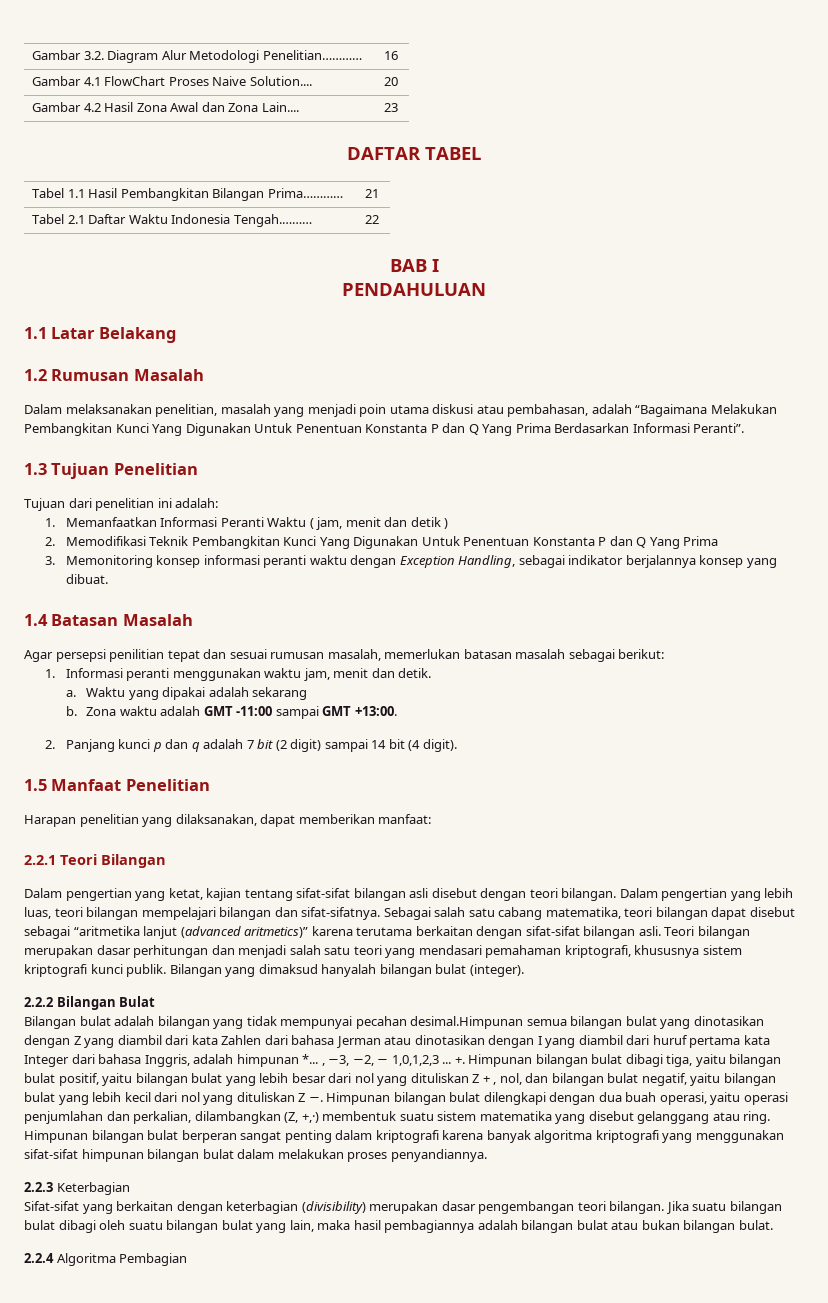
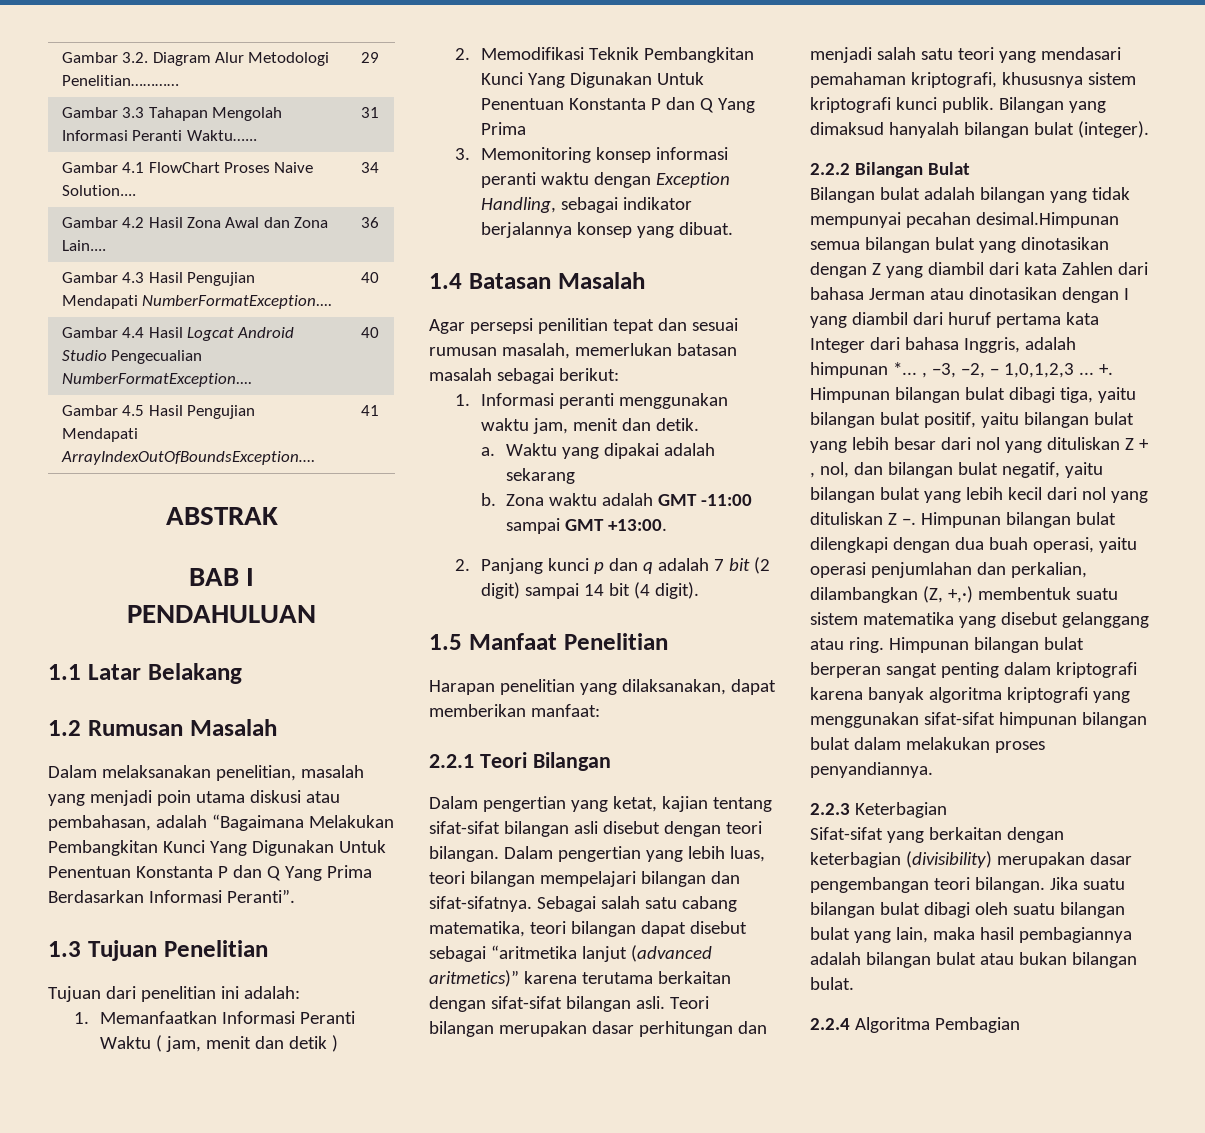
- Gambar 3.2. Diagram Alur Metodologi Penelitian………… | 16
+ Gambar 3.2. Diagram Alur Metodologi Penelitian………… | 29
+ Gambar 3.3 Tahapan Mengolah Informasi Peranti Waktu…... | 31
- Gambar 4.1 FlowChart Proses Naive Solution.... | 20
+ Gambar 4.1 FlowChart Proses Naive Solution.... | 34
- Gambar 4.2 Hasil Zona Awal dan Zona Lain.... | 23
- DAFTAR TABEL
- Tabel 1.1 Hasil Pembangkitan Bilangan Prima………… | 21
- Tabel 2.1 Daftar Waktu Indonesia Tengah.……… | 22
+ Gambar 4.2 Hasil Zona Awal dan Zona Lain.... | 36
+ Gambar 4.3 Hasil Pengujian Mendapati NumberFormatException.... | 40
+ Gambar 4.4 Hasil Logcat Android Studio Pengecualian NumberFormatException.... | 40
+ Gambar 4.5 Hasil Pengujian Mendapati ArrayIndexOutOfBoundsException…. | 41
+ ABSTRAK

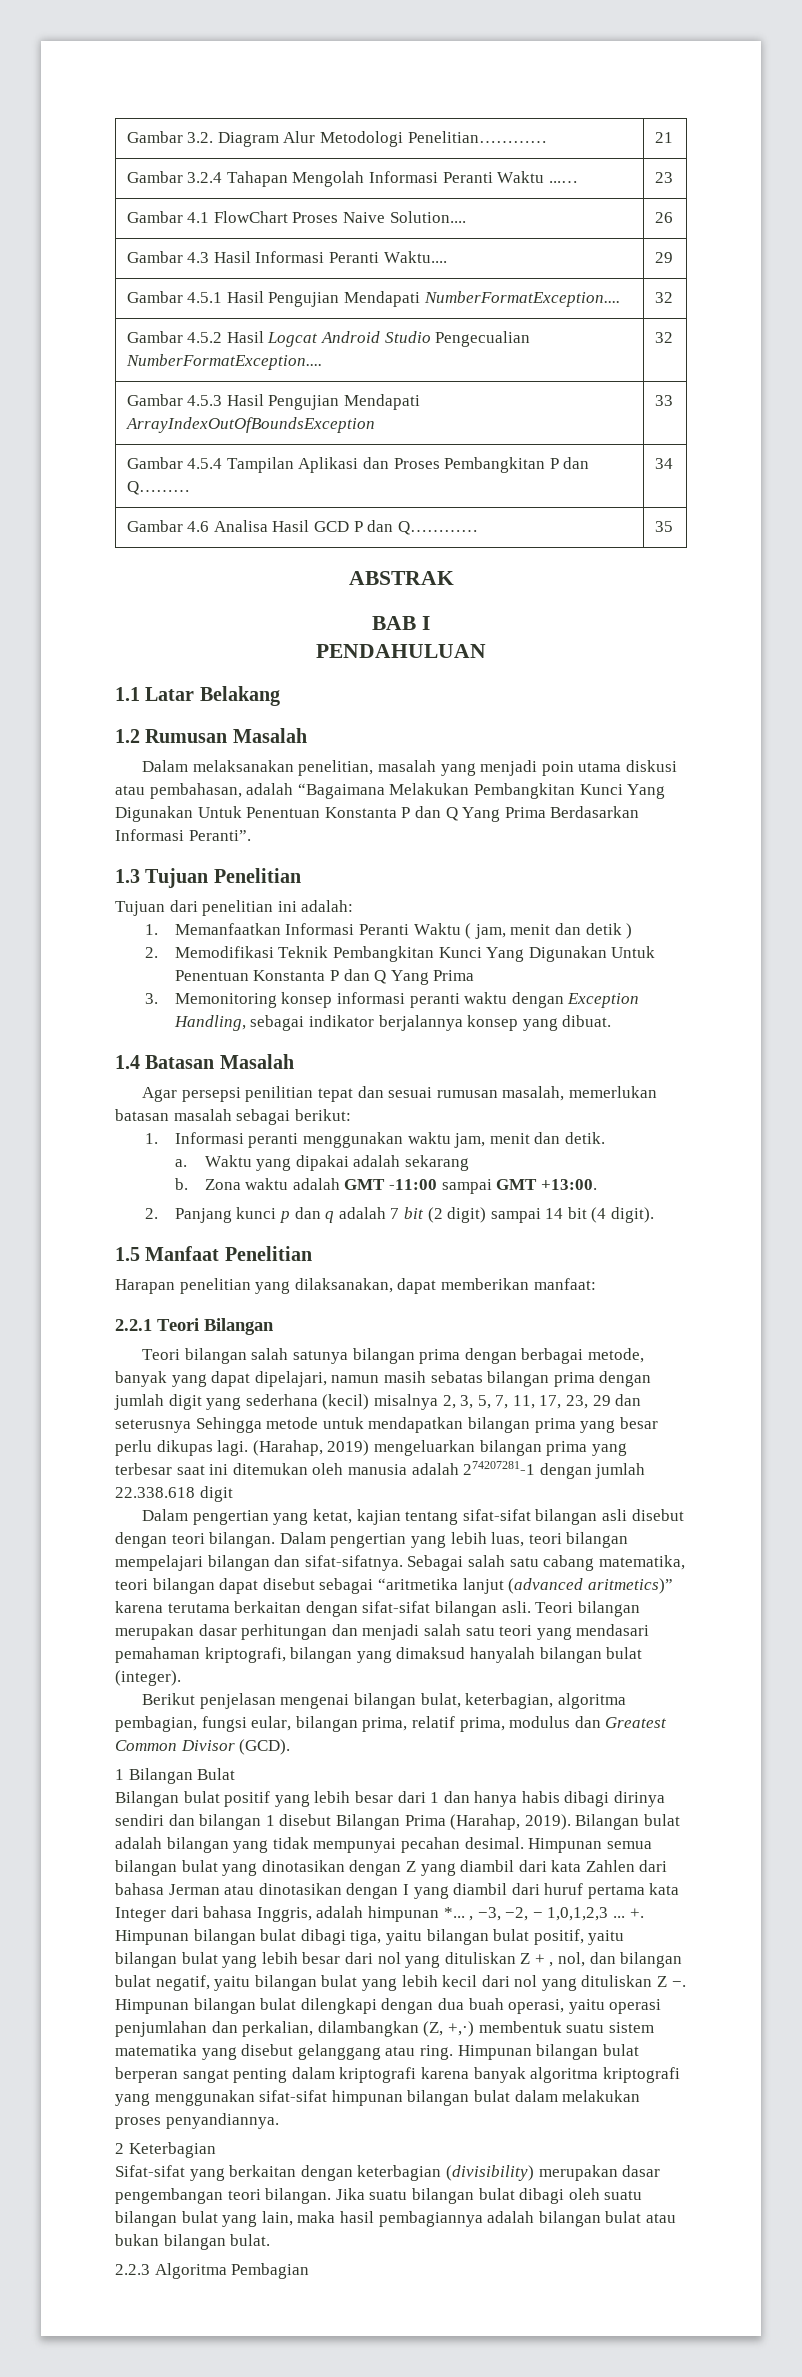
- Gambar 3.2. Diagram Alur Metodologi Penelitian………… | 29
- Gambar 3.3 Tahapan Mengolah Informasi Peranti Waktu…... | 31
+ Gambar 3.2. Diagram Alur Metodologi Penelitian………… | 21
+ Gambar 3.2.4 Tahapan Mengolah Informasi Peranti Waktu ...… | 23
- Gambar 4.1 FlowChart Proses Naive Solution.... | 34
- Gambar 4.2 Hasil Zona Awal dan Zona Lain.... | 36
- Gambar 4.3 Hasil Pengujian Mendapati NumberFormatException.... | 40
- Gambar 4.4 Hasil Logcat Android Studio Pengecualian NumberFormatException.... | 40
- Gambar 4.5 Hasil Pengujian Mendapati ArrayIndexOutOfBoundsException…. | 41
+ Gambar 4.1 FlowChart Proses Naive Solution.... | 26
+ Gambar 4.3 Hasil Informasi Peranti Waktu.... | 29
+ Gambar 4.5.1 Hasil Pengujian Mendapati NumberFormatException.... | 32
+ Gambar 4.5.2 Hasil Logcat Android Studio Pengecualian NumberFormatException.... | 32
+ Gambar 4.5.3 Hasil Pengujian Mendapati ArrayIndexOutOfBoundsException | 33
+ Gambar 4.5.4 Tampilan Aplikasi dan Proses Pembangkitan P dan Q……… | 34
+ Gambar 4.6 Analisa Hasil GCD P dan Q………… | 35
+ Teori bilangan salah satunya bilangan prima dengan berbagai metode, banyak yang dapat dipelajari, namun masih sebatas bilangan prima dengan jumlah digit yang sederhana (kecil) misalnya 2, 3, 5, 7, 11, 17, 23, 29 dan seterusnya Sehingga metode untuk mendapatkan bilangan prima yang besar perlu dikupas lagi. (Harahap, 2019) mengeluarkan bilangan prima yang terbesar saat ini ditemukan oleh manusia adalah 274207281-1 dengan jumlah 22.338.618 digit
- Teori bilangan merupakan dasar perhitungan dan menjadi salah satu teori yang mendasari pemahaman kriptografi, khususnya sistem kriptografi kunci publik. Bilangan yang dimaksud hanyalah bilangan bulat (integer).
+ Teori bilangan merupakan dasar perhitungan dan menjadi salah satu teori yang mendasari pemahaman kriptografi, bilangan yang dimaksud hanyalah bilangan bulat (integer).
- 2.2.2 Bilangan Bulat
- Bilangan bulat adalah bilangan yang tidak mempunyai pecahan desimal.Himpunan semua bilangan bulat yang dinotasikan dengan Z yang diambil dari kata Zahlen dari bahasa Jerman atau dinotasikan dengan Ι yang diambil dari huruf pertama kata Integer dari bahasa Inggris, adalah himpunan *... , −3, −2, − 1,0,1,2,3 ...
+ Berikut penjelasan mengenai bilangan bulat, keterbagian, algoritma pembagian, fungsi eular, bilangan prima, relatif prima, modulus dan Greatest Common Divisor (GCD).
+ 1 Bilangan Bulat
+ Bilangan bulat positif yang lebih besar dari 1 dan hanya habis dibagi dirinya sendiri dan bilangan 1 disebut Bilangan Prima (Harahap, 2019). Bilangan bulat adalah bilangan yang tidak mempunyai pecahan desimal. Himpunan semua bilangan bulat yang dinotasikan dengan Z yang diambil dari kata Zahlen dari bahasa Jerman atau dinotasikan dengan Ι yang diambil dari huruf pertama kata Integer dari bahasa Inggris, adalah himpunan *... , −3, −2, − 1,0,1,2,3 ...
- 2.2.3 Keterbagian
+ 2 Keterbagian
- 2.2.4 Algoritma Pembagian
+ 2.2.3 Algoritma Pembagian

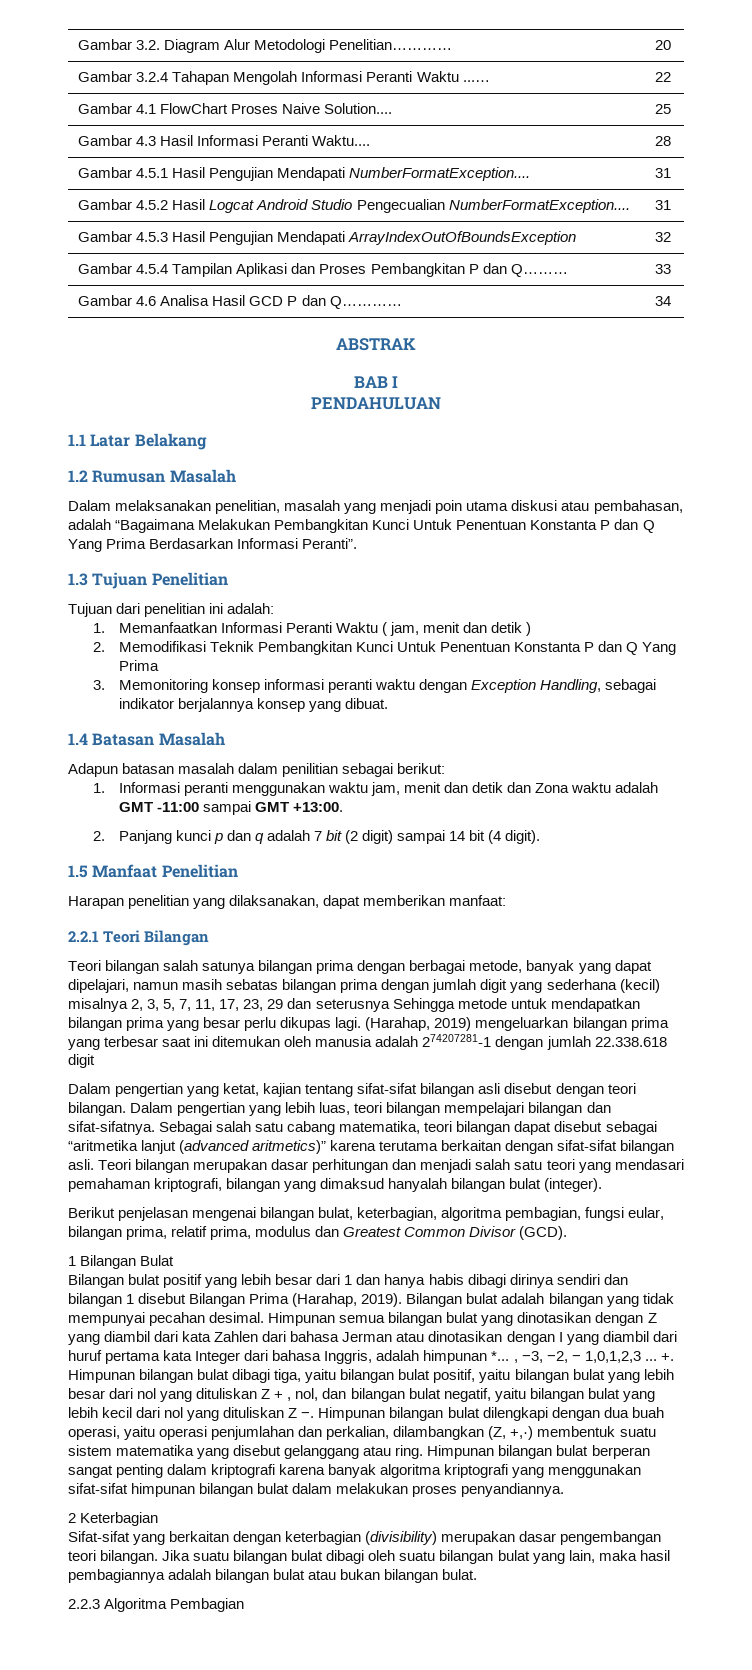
- Gambar 3.2. Diagram Alur Metodologi Penelitian………… | 21
+ Gambar 3.2. Diagram Alur Metodologi Penelitian………… | 20
- Gambar 3.2.4 Tahapan Mengolah Informasi Peranti Waktu ...… | 23
+ Gambar 3.2.4 Tahapan Mengolah Informasi Peranti Waktu ...… | 22
- Gambar 4.1 FlowChart Proses Naive Solution.... | 26
+ Gambar 4.1 FlowChart Proses Naive Solution.... | 25
- Gambar 4.3 Hasil Informasi Peranti Waktu.... | 29
+ Gambar 4.3 Hasil Informasi Peranti Waktu.... | 28
- Gambar 4.5.1 Hasil Pengujian Mendapati NumberFormatException.... | 32
+ Gambar 4.5.1 Hasil Pengujian Mendapati NumberFormatException.... | 31
- Gambar 4.5.2 Hasil Logcat Android Studio Pengecualian NumberFormatException.... | 32
+ Gambar 4.5.2 Hasil Logcat Android Studio Pengecualian NumberFormatException.... | 31
- Gambar 4.5.3 Hasil Pengujian Mendapati ArrayIndexOutOfBoundsException | 33
+ Gambar 4.5.3 Hasil Pengujian Mendapati ArrayIndexOutOfBoundsException | 32
- Gambar 4.5.4 Tampilan Aplikasi dan Proses Pembangkitan P dan Q……… | 34
+ Gambar 4.5.4 Tampilan Aplikasi dan Proses Pembangkitan P dan Q……… | 33
- Gambar 4.6 Analisa Hasil GCD P dan Q………… | 35
+ Gambar 4.6 Analisa Hasil GCD P dan Q………… | 34
- Dalam melaksanakan penelitian, masalah yang menjadi poin utama diskusi atau pembahasan, adalah “Bagaimana Melakukan Pembangkitan Kunci Yang Digunakan Untuk Penentuan Konstanta P dan Q Yang Prima Berdasarkan Informasi Peranti”.
+ Dalam melaksanakan penelitian, masalah yang menjadi poin utama diskusi atau pembahasan, adalah “Bagaimana Melakukan Pembangkitan Kunci Untuk Penentuan Konstanta P dan Q Yang Prima Berdasarkan Informasi Peranti”.
- 2. Memodifikasi Teknik Pembangkitan Kunci Yang Digunakan Untuk Penentuan Konstanta P dan Q Yang Prima
+ 2. Memodifikasi Teknik Pembangkitan Kunci Untuk Penentuan Konstanta P dan Q Yang Prima
- Agar persepsi penilitian tepat dan sesuai rumusan masalah, memerlukan batasan masalah sebagai berikut:
+ Adapun batasan masalah dalam penilitian sebagai berikut:
- 1. Informasi peranti menggunakan waktu jam, menit dan detik.
- a. Waktu yang dipakai adalah sekarang
- b. Zona waktu adalah GMT -11:00 sampai GMT +13:00.
+ 1. Informasi peranti menggunakan waktu jam, menit dan detik dan Zona waktu adalah GMT -11:00 sampai GMT +13:00.

